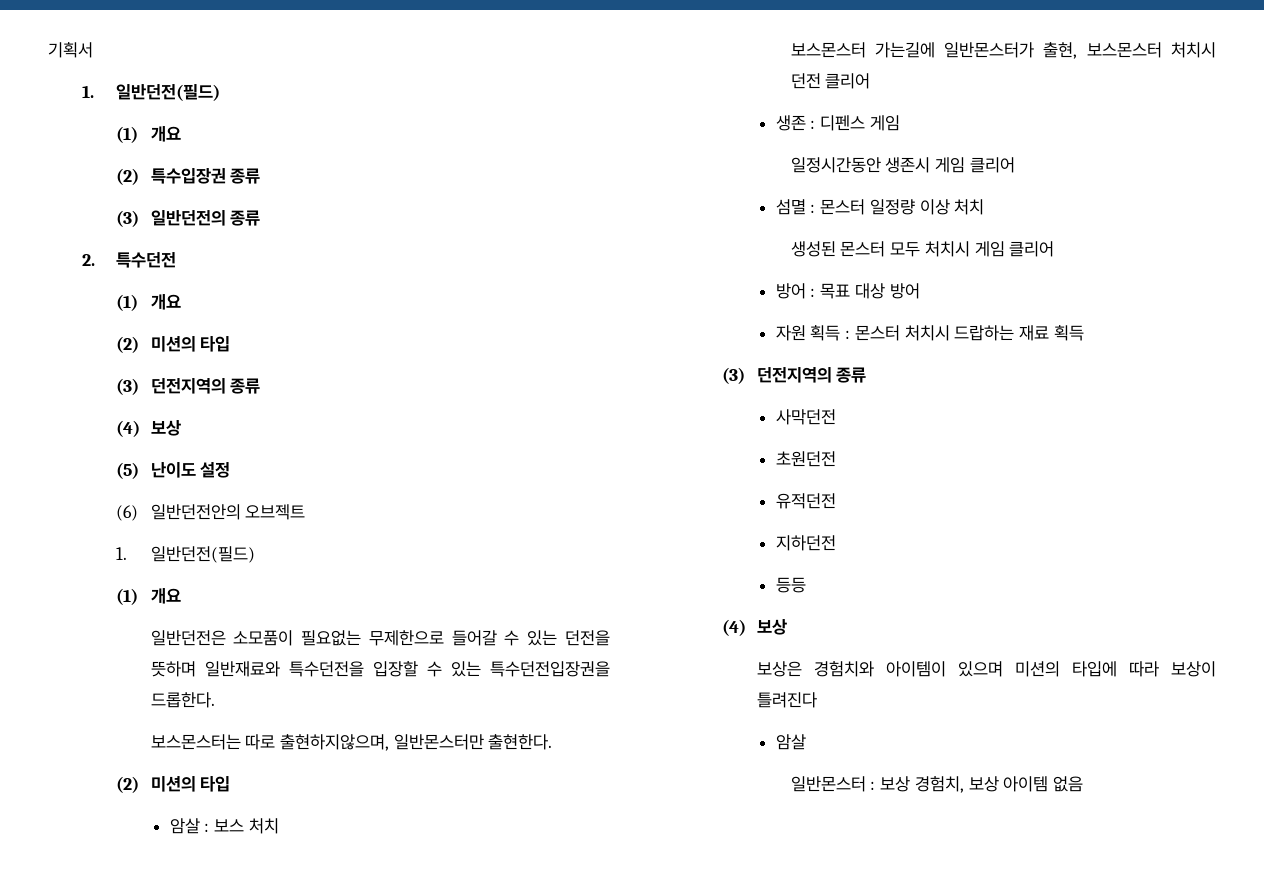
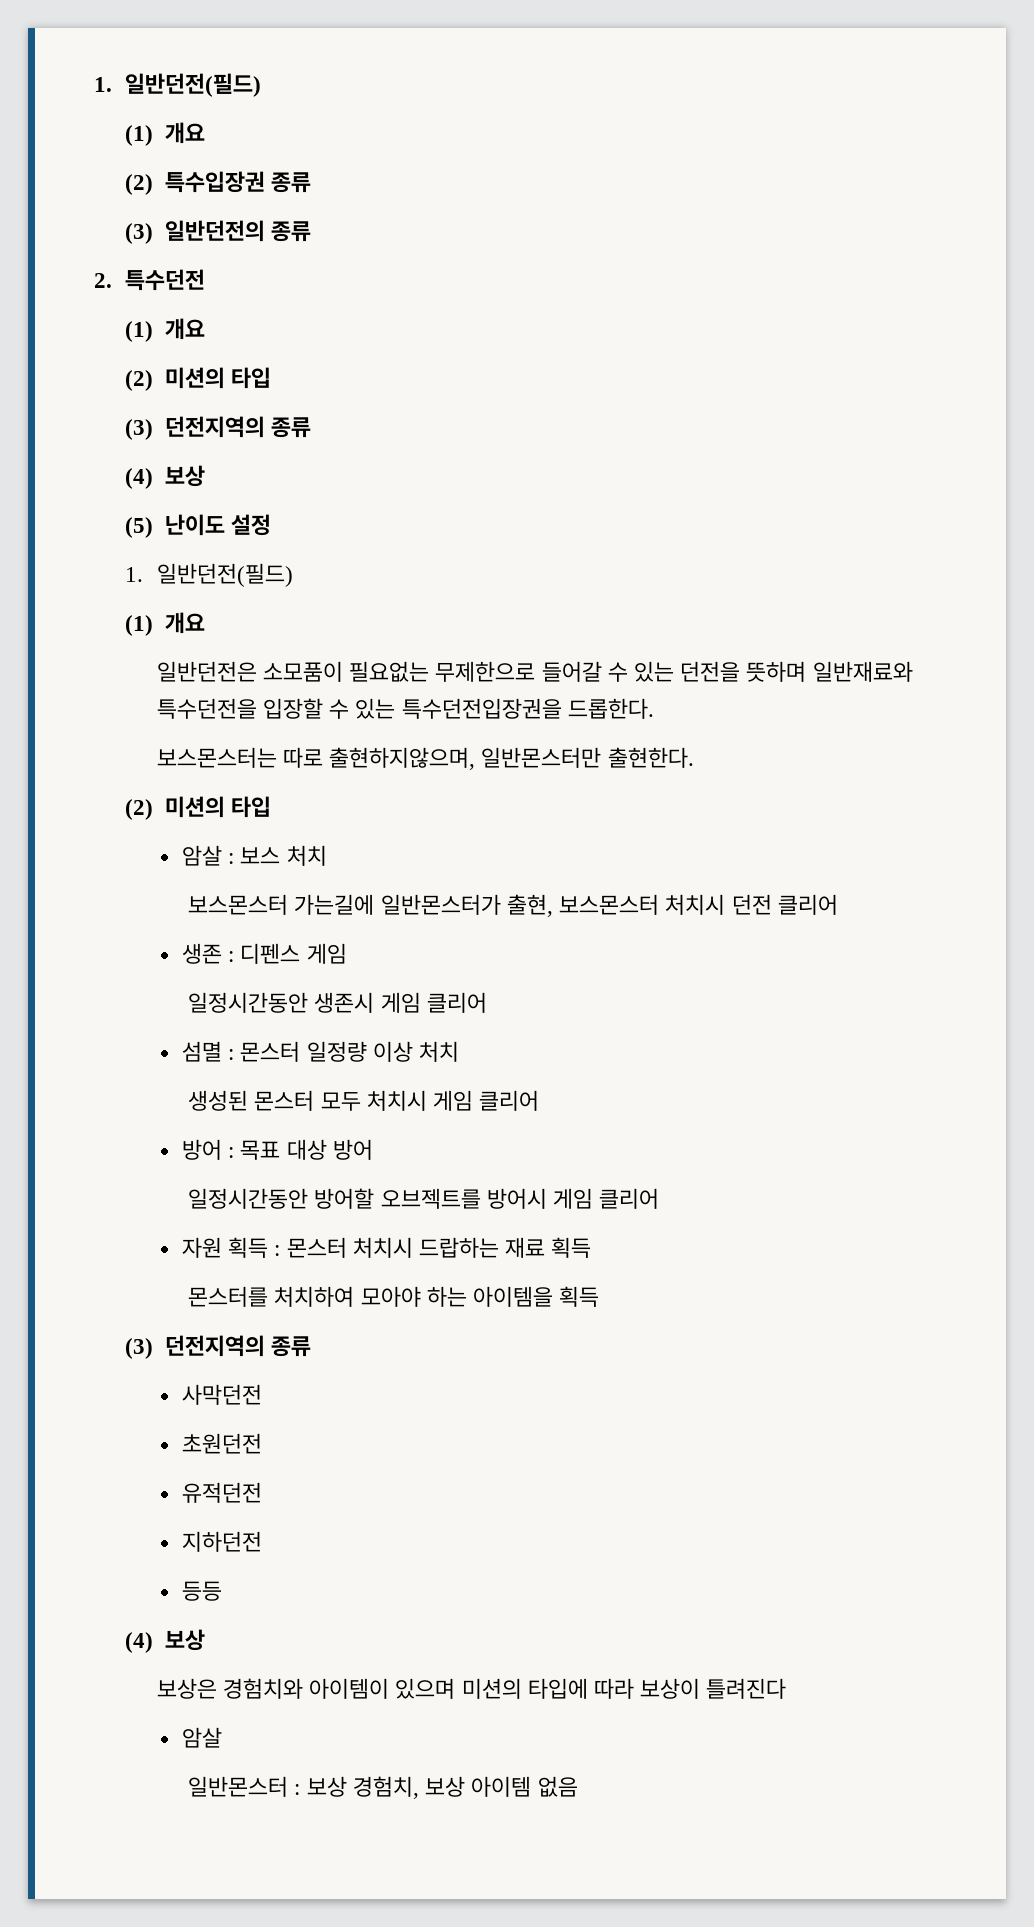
- 기획서
- (6) 일반던전안의 오브젝트
+ 일정시간동안 방어할 오브젝트를 방어시 게임 클리어
+ 몬스터를 처치하여 모아야 하는 아이템을 획득

